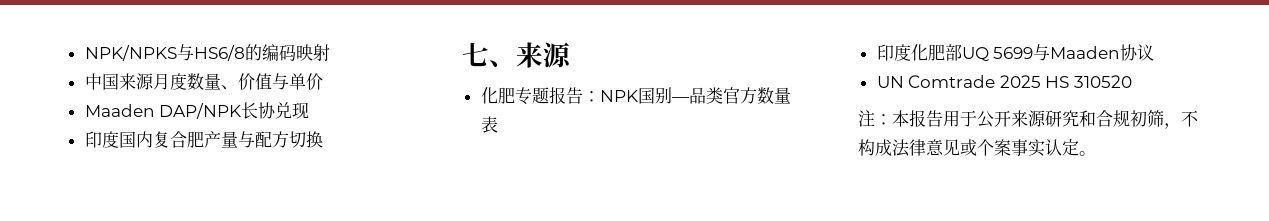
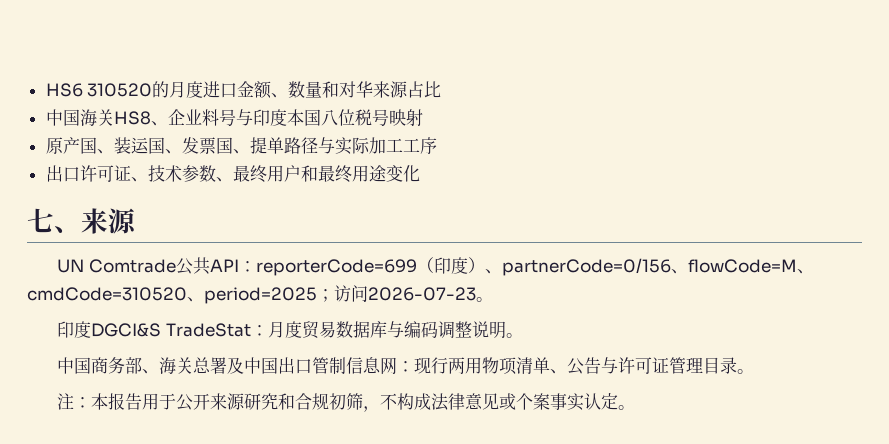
- NPK/NPKS与HS6/8的编码映射
- 中国来源月度数量、价值与单价
- Maaden DAP/NPK长协兑现
- 印度国内复合肥产量与配方切换
+ HS6 310520的月度进口金额、数量和对华来源占比
+ 中国海关HS8、企业料号与印度本国八位税号映射
+ 原产国、装运国、发票国、提单路径与实际加工工序
+ 出口许可证、技术参数、最终用户和最终用途变化
  七、来源
- 化肥专题报告：NPK国别—品类官方数量表
- 印度化肥部UQ 5699与Maaden协议
- UN Comtrade 2025 HS 310520
+ UN Comtrade公共API：reporterCode=699（印度）、partnerCode=0/156、flowCode=M、cmdCode=310520、period=2025；访问2026-07-23。
+ 印度DGCI&S TradeStat：月度贸易数据库与编码调整说明。
+ 中国商务部、海关总署及中国出口管制信息网：现行两用物项清单、公告与许可证管理目录。

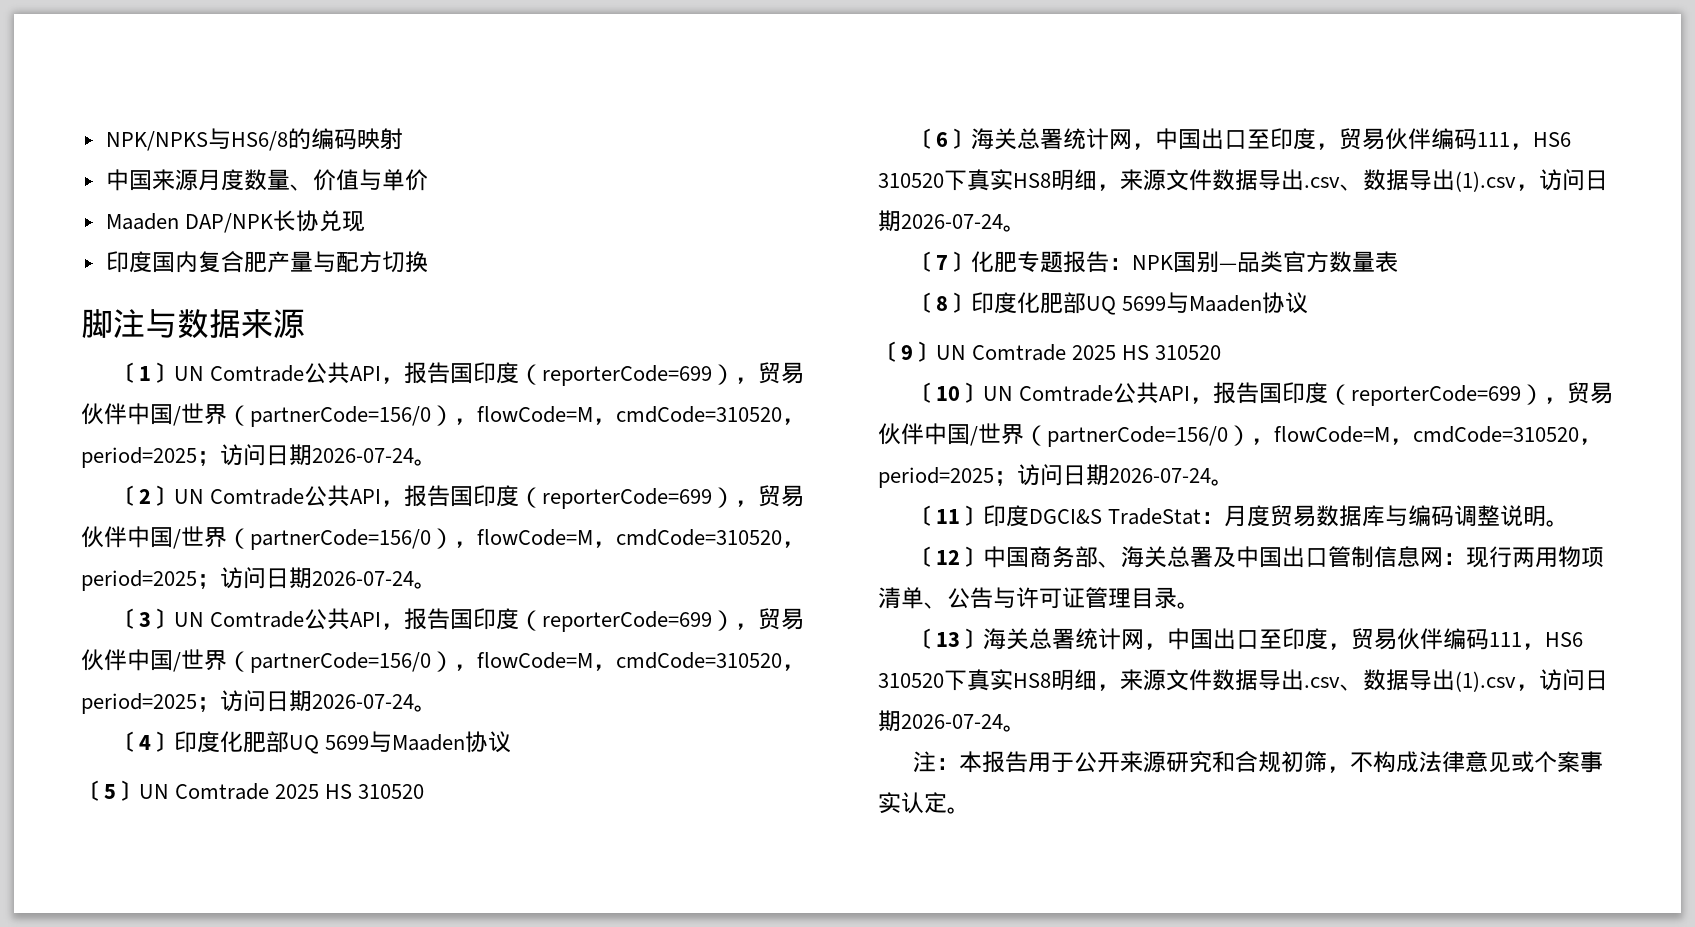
- HS6 310520的月度进口金额、数量和对华来源占比
- 中国海关HS8、企业料号与印度本国八位税号映射
- 原产国、装运国、发票国、提单路径与实际加工工序
- 出口许可证、技术参数、最终用户和最终用途变化
- 七、来源
+ NPK/NPKS与HS6/8的编码映射
+ 中国来源月度数量、价值与单价
+ Maaden DAP/NPK长协兑现
+ 印度国内复合肥产量与配方切换
+ 脚注与数据来源
- UN Comtrade公共API：reporterCode=699（印度）、partnerCode=0/156、flowCode=M、cmdCode=310520、period=2025；访问2026-07-23。
- 印度DGCI&S TradeStat：月度贸易数据库与编码调整说明。
+ 〔1〕UN Comtrade公共API，报告国印度（reporterCode=699），贸易伙伴中国/世界（partnerCode=156/0），flowCode=M，cmdCode=310520，period=2025；访问日期2026-07-24。
+ 〔2〕UN Comtrade公共API，报告国印度（reporterCode=699），贸易伙伴中国/世界（partnerCode=156/0），flowCode=M，cmdCode=310520，period=2025；访问日期2026-07-24。
+ 〔3〕UN Comtrade公共API，报告国印度（reporterCode=699），贸易伙伴中国/世界（partnerCode=156/0），flowCode=M，cmdCode=310520，period=2025；访问日期2026-07-24。
+ 〔4〕印度化肥部UQ 5699与Maaden协议
+ 〔5〕UN Comtrade 2025 HS 310520
+ 〔6〕海关总署统计网，中国出口至印度，贸易伙伴编码111，HS6 310520下真实HS8明细，来源文件数据导出.csv、数据导出(1).csv，访问日期2026-07-24。
+ 〔7〕化肥专题报告：NPK国别—品类官方数量表
+ 〔8〕印度化肥部UQ 5699与Maaden协议
+ 〔9〕UN Comtrade 2025 HS 310520
+ 〔10〕UN Comtrade公共API，报告国印度（reporterCode=699），贸易伙伴中国/世界（partnerCode=156/0），flowCode=M，cmdCode=310520，period=2025；访问日期2026-07-24。
+ 〔11〕印度DGCI&S TradeStat：月度贸易数据库与编码调整说明。
- 中国商务部、海关总署及中国出口管制信息网：现行两用物项清单、公告与许可证管理目录。
+ 〔12〕中国商务部、海关总署及中国出口管制信息网：现行两用物项清单、公告与许可证管理目录。
+ 〔13〕海关总署统计网，中国出口至印度，贸易伙伴编码111，HS6 310520下真实HS8明细，来源文件数据导出.csv、数据导出(1).csv，访问日期2026-07-24。

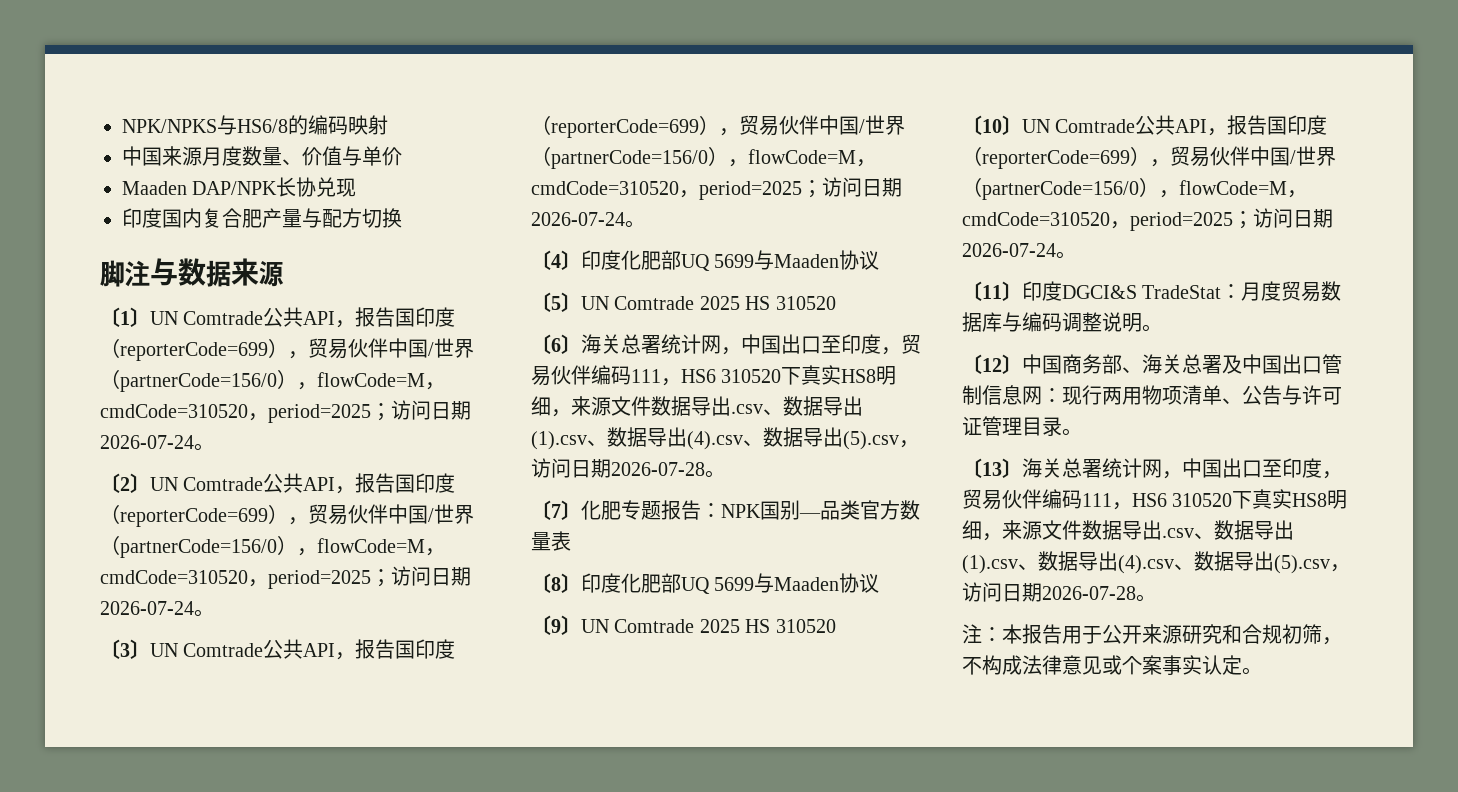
- 〔6〕海关总署统计网，中国出口至印度，贸易伙伴编码111，HS6 310520下真实HS8明细，来源文件数据导出.csv、数据导出(1).csv，访问日期2026-07-24。
+ 〔6〕海关总署统计网，中国出口至印度，贸易伙伴编码111，HS6 310520下真实HS8明细，来源文件数据导出.csv、数据导出(1).csv、数据导出(4).csv、数据导出(5).csv，访问日期2026-07-28。
- 〔13〕海关总署统计网，中国出口至印度，贸易伙伴编码111，HS6 310520下真实HS8明细，来源文件数据导出.csv、数据导出(1).csv，访问日期2026-07-24。
+ 〔13〕海关总署统计网，中国出口至印度，贸易伙伴编码111，HS6 310520下真实HS8明细，来源文件数据导出.csv、数据导出(1).csv、数据导出(4).csv、数据导出(5).csv，访问日期2026-07-28。

